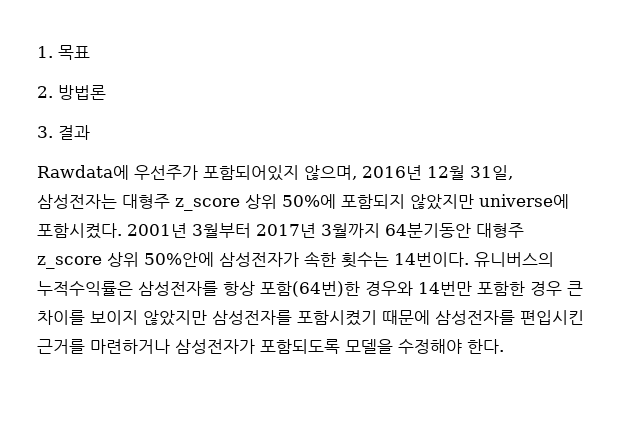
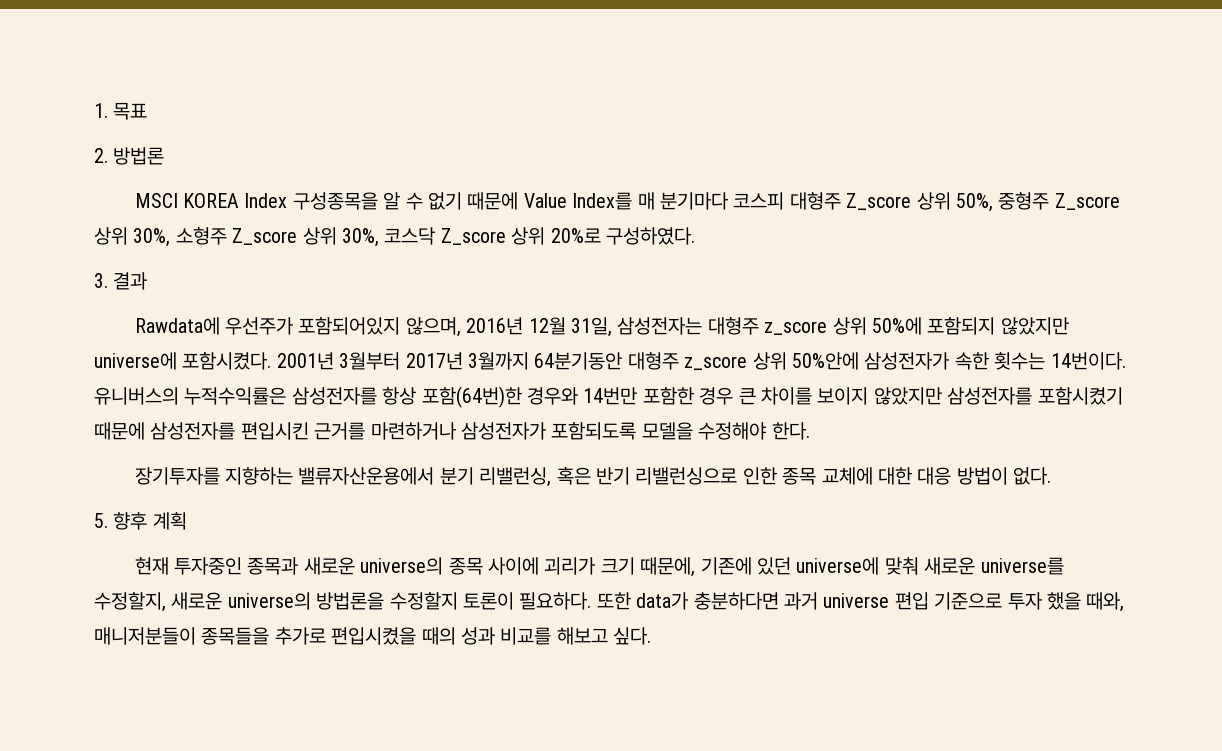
+ MSCI KOREA Index 구성종목을 알 수 없기 때문에 Value Index를 매 분기마다 코스피 대형주 Z_score 상위 50%, 중형주 Z_score 상위 30%, 소형주 Z_score 상위 30%, 코스닥 Z_score 상위 20%로 구성하였다.
+ 장기투자를 지향하는 밸류자산운용에서 분기 리밸런싱, 혹은 반기 리밸런싱으로 인한 종목 교체에 대한 대응 방법이 없다.
+ 5. 향후 계획
+ 현재 투자중인 종목과 새로운 universe의 종목 사이에 괴리가 크기 때문에, 기존에 있던 universe에 맞춰 새로운 universe를 수정할지, 새로운 universe의 방법론을 수정할지 토론이 필요하다. 또한 data가 충분하다면 과거 universe 편입 기준으로 투자 했을 때와, 매니저분들이 종목들을 추가로 편입시켰을 때의 성과 비교를 해보고 싶다.

